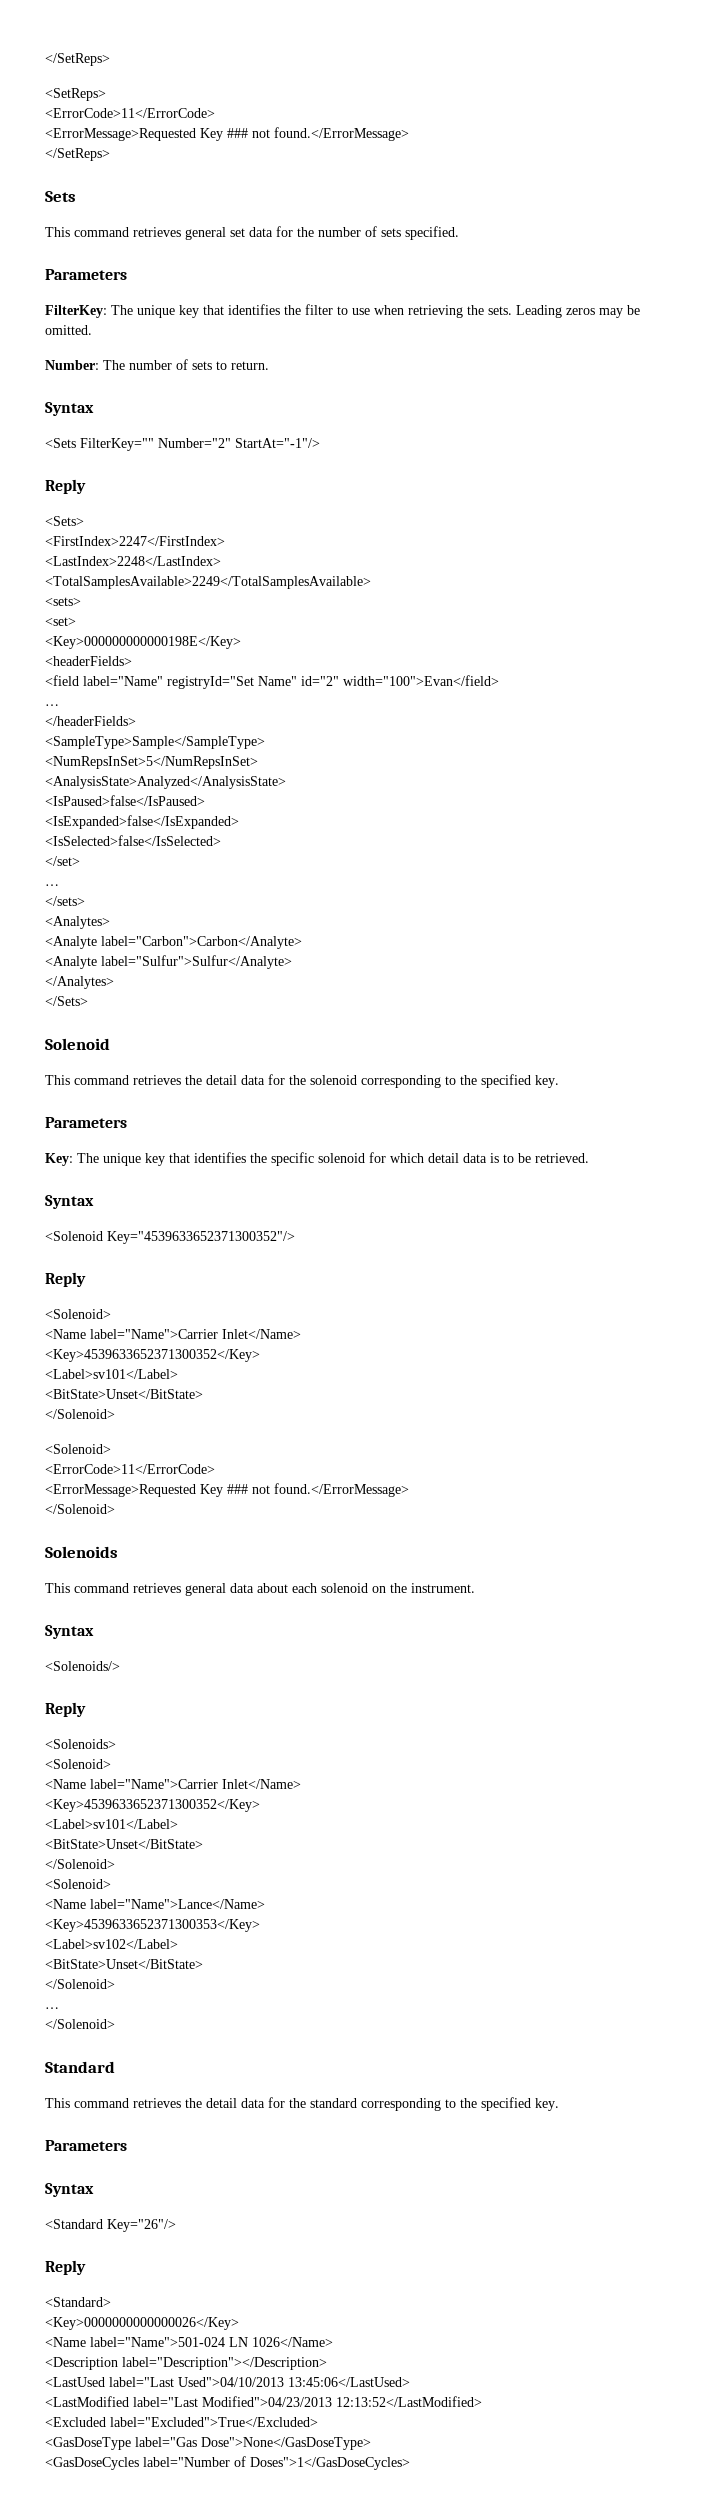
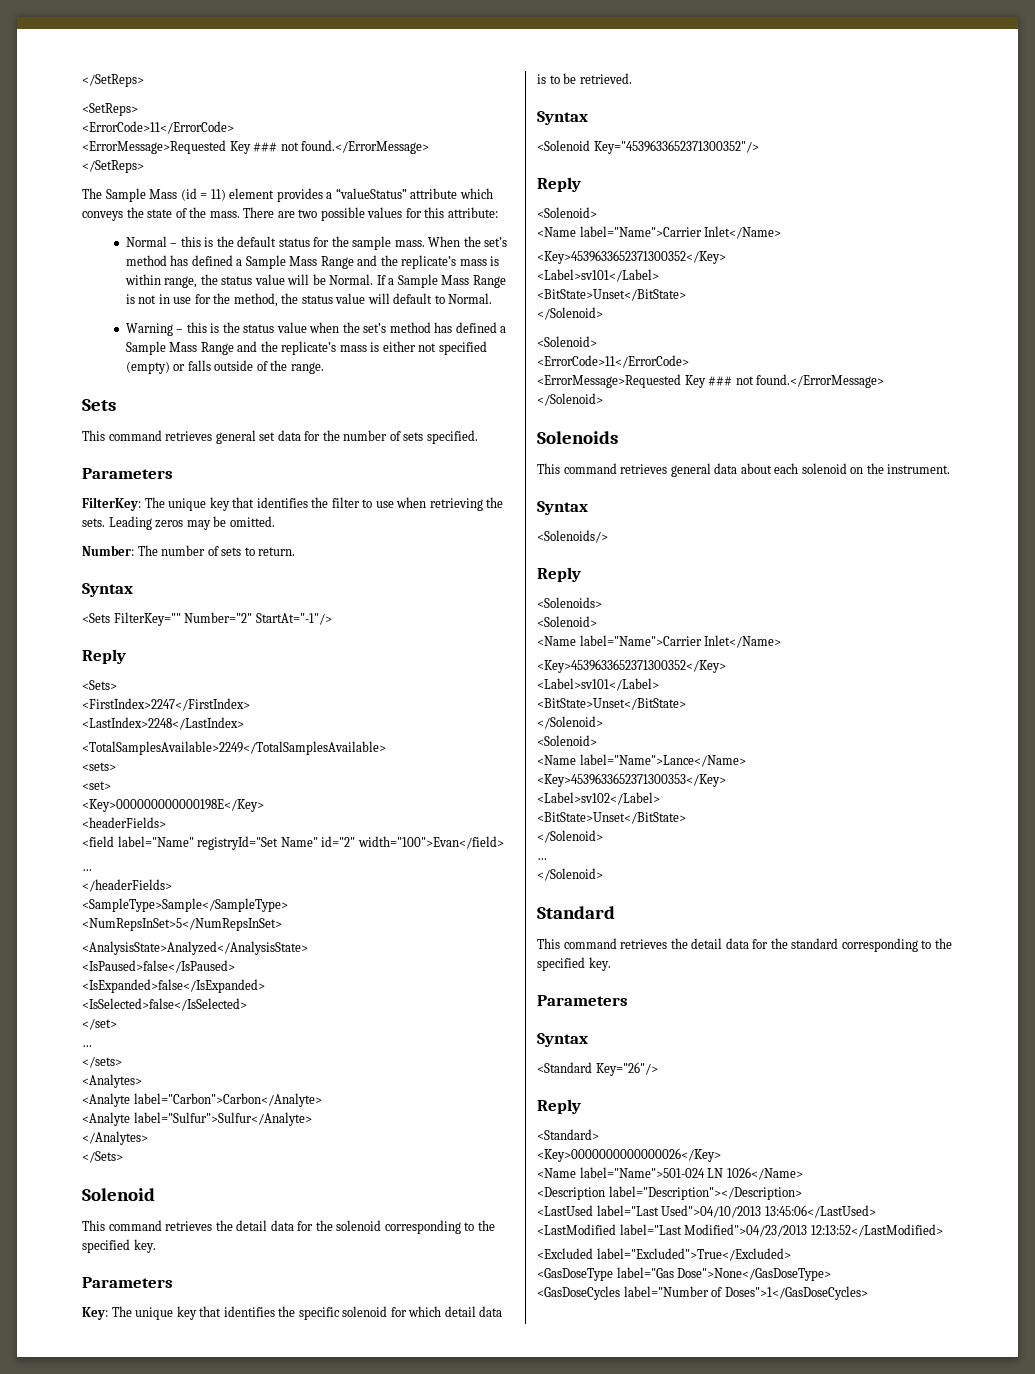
+ The Sample Mass (id = 11) element provides a “valueStatus” attribute which conveys the state of the mass. There are two possible values for this attribute:
+ Normal – this is the default status for the sample mass. When the set’s method has defined a Sample Mass Range and the replicate’s mass is within range, the status value will be Normal. If a Sample Mass Range is not in use for the method, the status value will default to Normal.
+ Warning – this is the status value when the set’s method has defined a Sample Mass Range and the replicate’s mass is either not specified (empty) or falls outside of the range.

